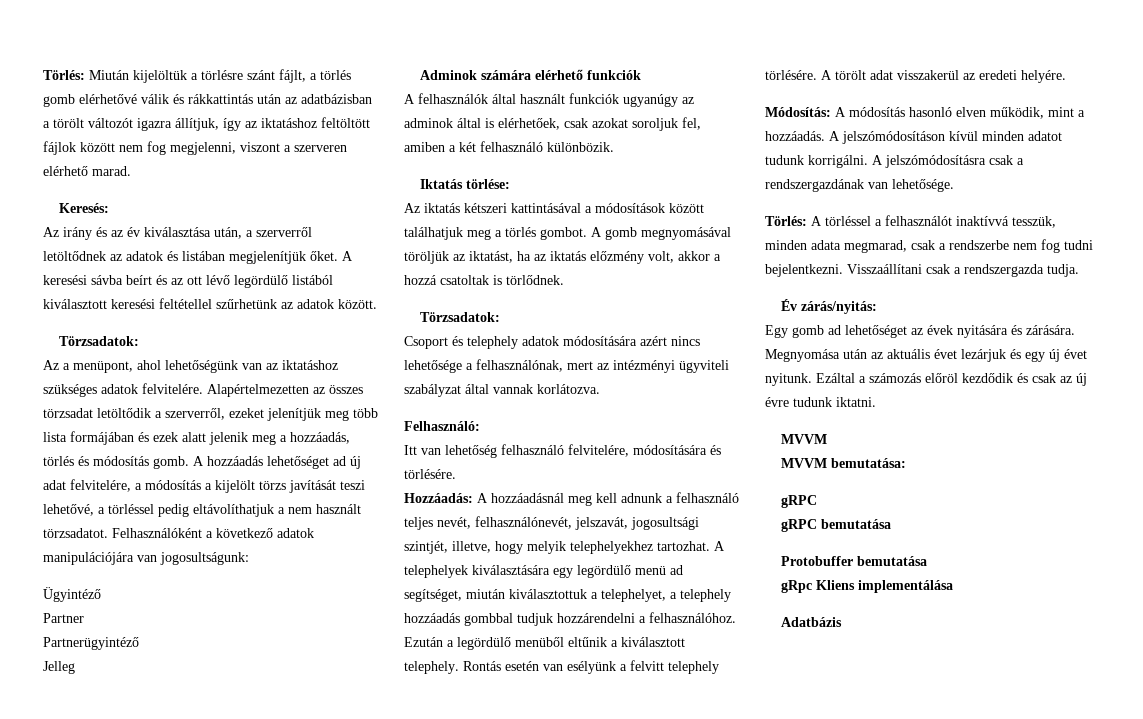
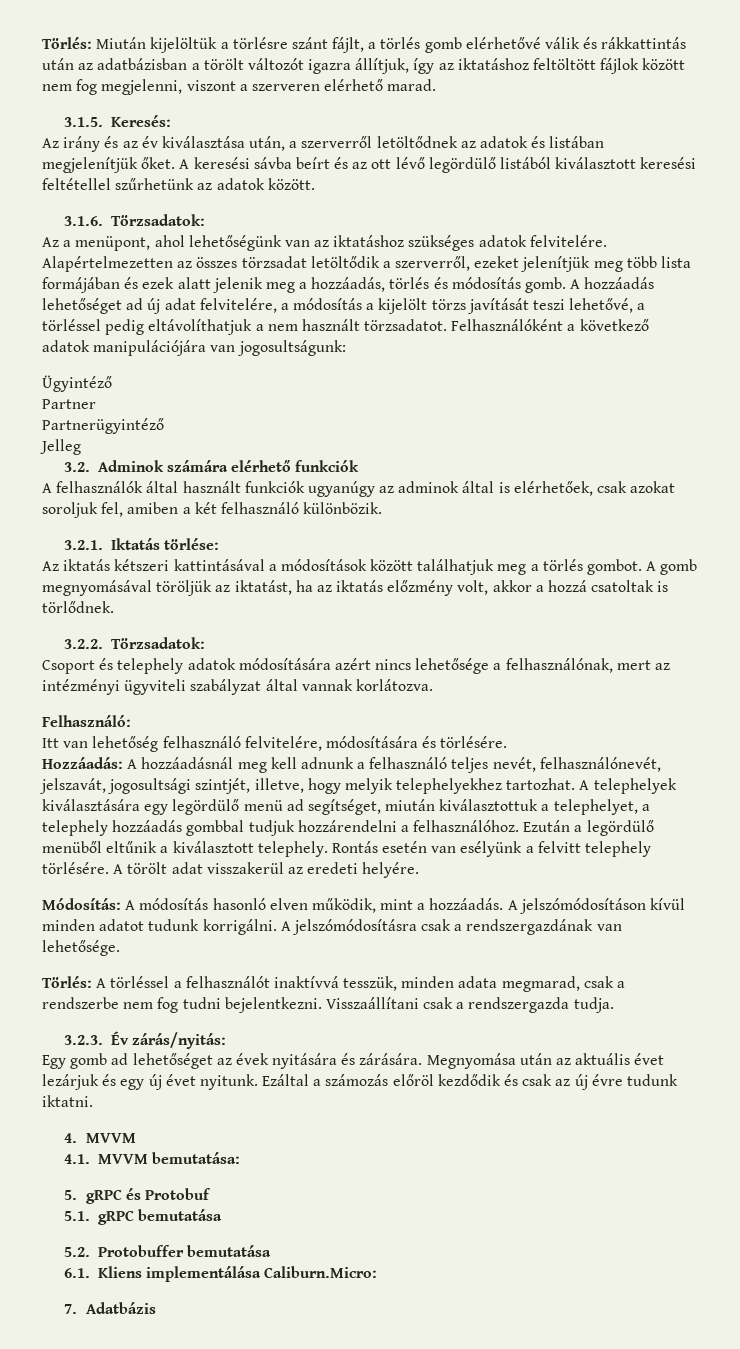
- Keresés:
+ 3.1.5. Keresés:
  A keresési sávba beírt és az ott lévő legördülő listából kiválasztott keresési feltétellel szűrhetünk az adatok között.
- Törzsadatok:
+ 3.1.6. Törzsadatok:
- Adminok számára elérhető funkciók
+ 3.2. Adminok számára elérhető funkciók
- Iktatás törlése:
+ 3.2.1. Iktatás törlése:
  A gomb megnyomásával töröljük az iktatást, ha az iktatás előzmény volt, akkor a hozzá csatoltak is törlődnek.
- Törzsadatok:
+ 3.2.2. Törzsadatok:
- Év zárás/nyitás:
+ 3.2.3. Év zárás/nyitás:
  Ezáltal a számozás előröl kezdődik és csak az új évre tudunk iktatni.
- MVVM
+ 4. MVVM
- MVVM bemutatása:
- gRPC
- gRPC bemutatása
+ 4.1. MVVM bemutatása:
+ 5. gRPC és Protobuf
+ 5.1. gRPC bemutatása
- Protobuffer bemutatása
+ 5.2. Protobuffer bemutatása
- gRpc Kliens implementálása
- Adatbázis
+ 6.1. Kliens implementálása Caliburn.Micro:
+ 7. Adatbázis

